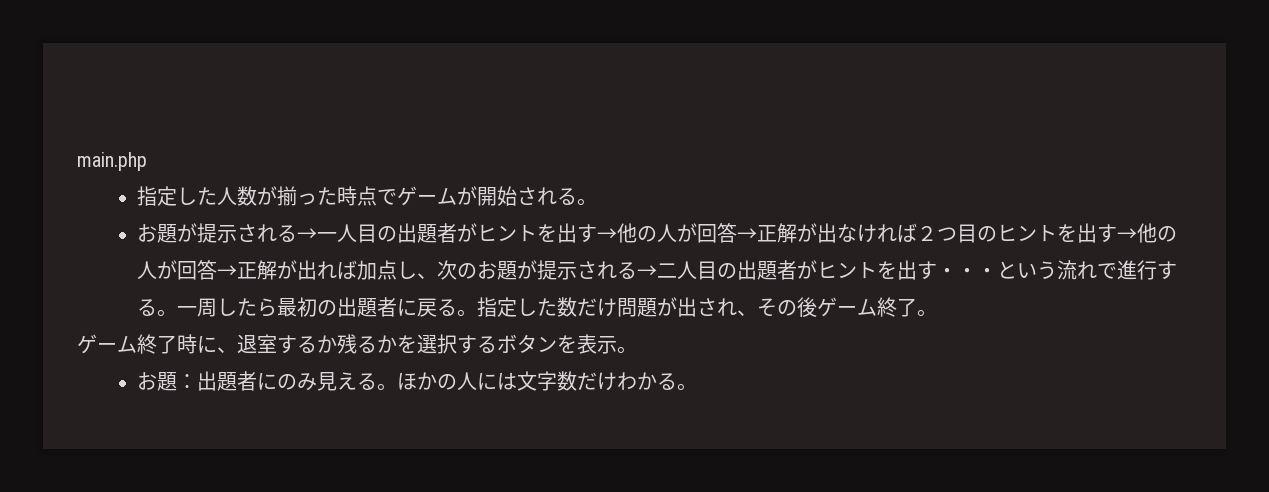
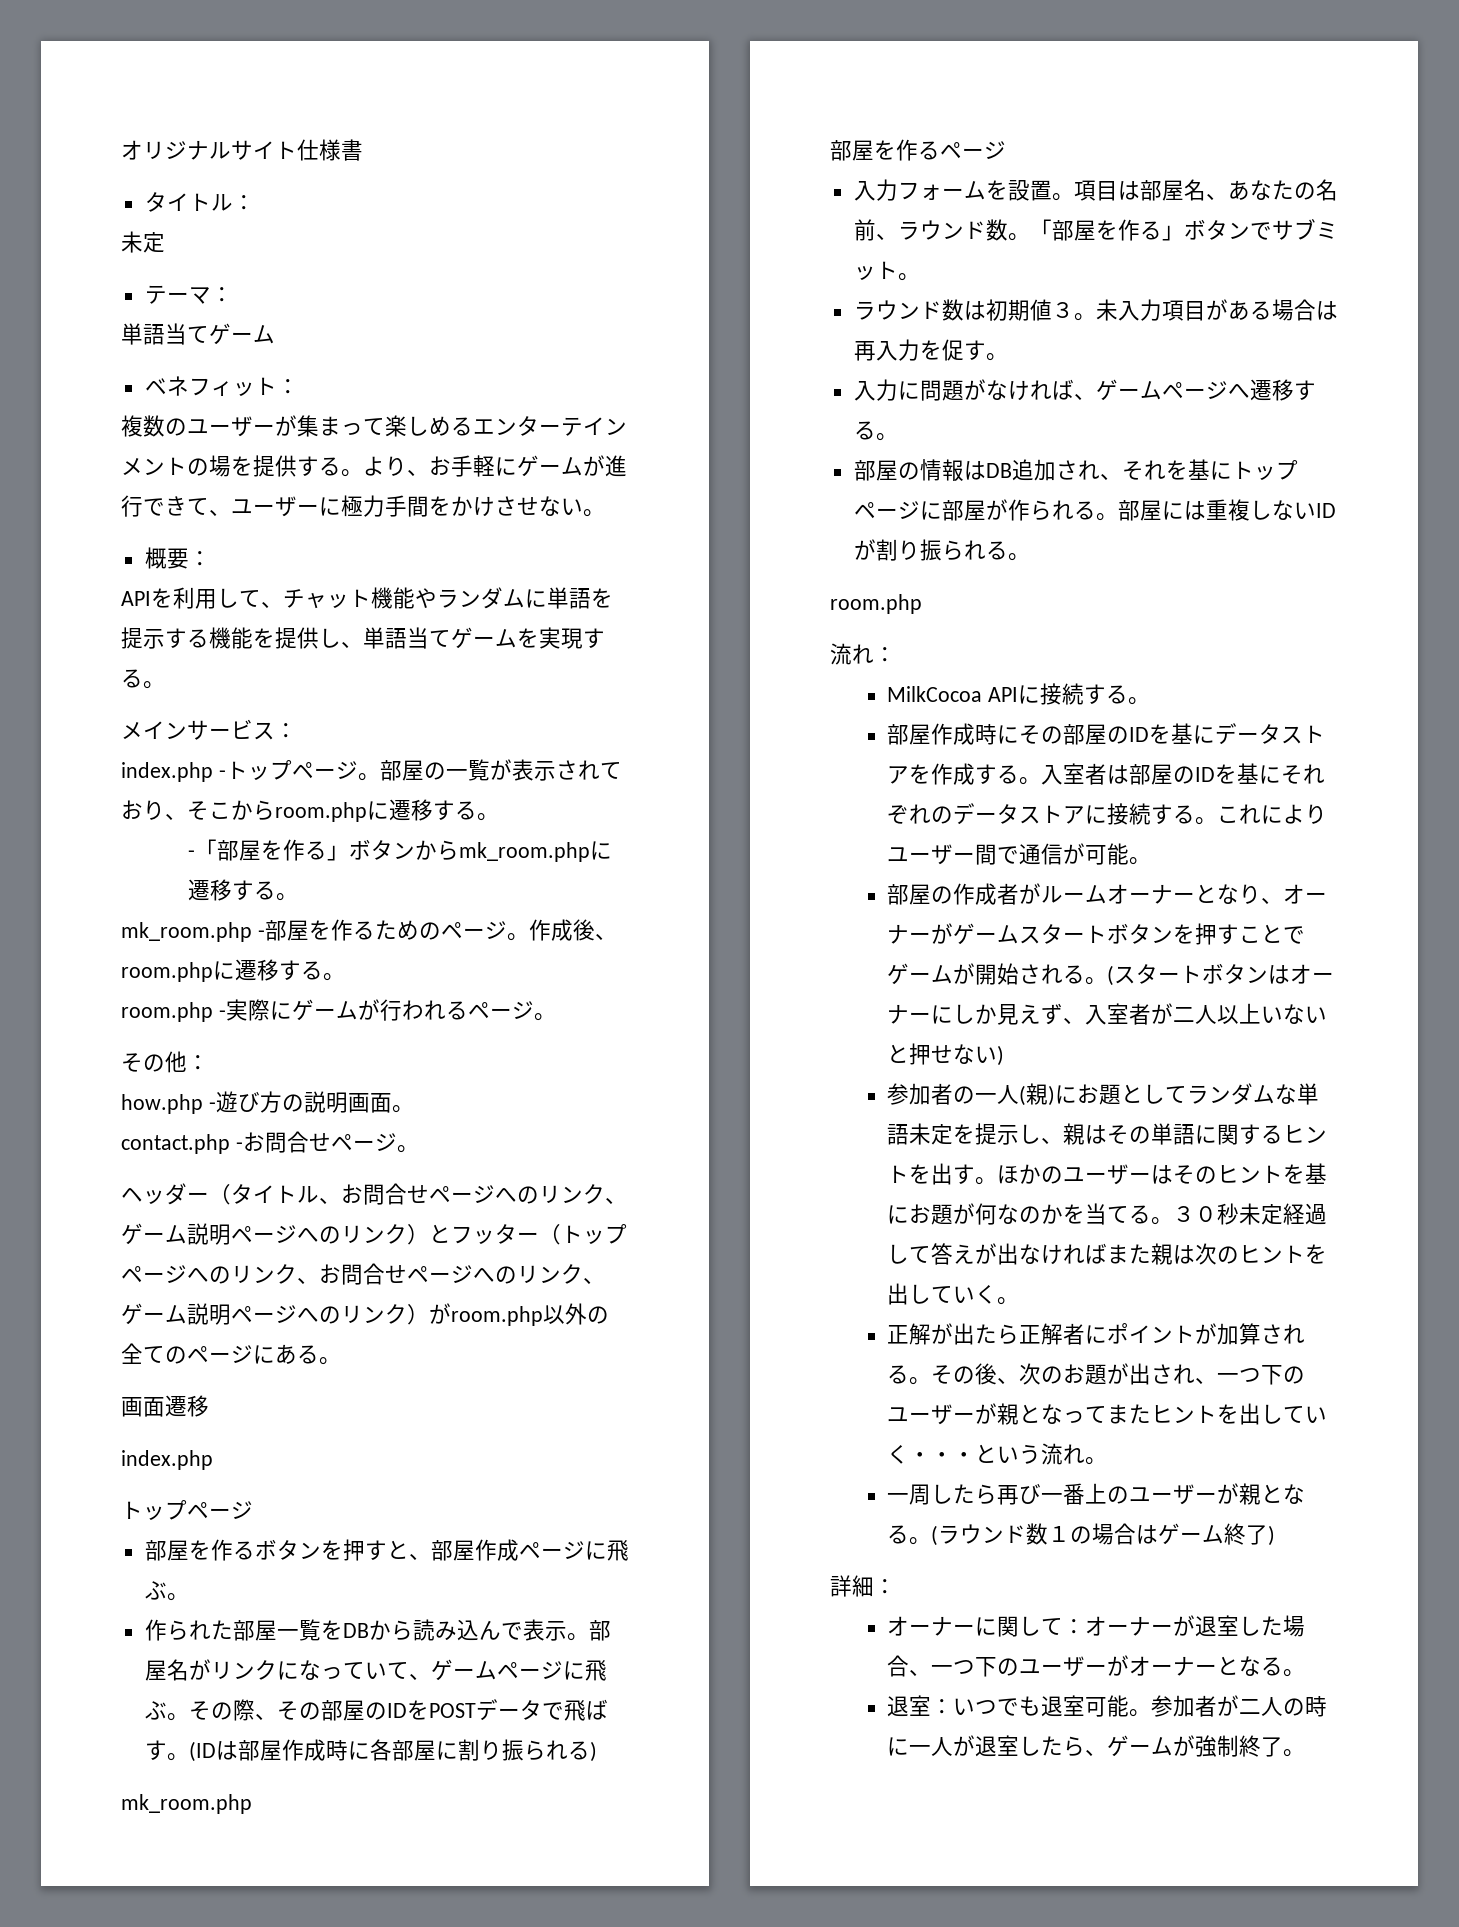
- main.php
- 指定した人数が揃った時点でゲームが開始される。
- お題が提示される→一人目の出題者がヒントを出す→他の人が回答→正解が出なければ２つ目のヒントを出す→他の人が回答→正解が出れば加点し、次のお題が提示される→二人目の出題者がヒントを出す・・・という流れで進行する。一周したら最初の出題者に戻る。指定した数だけ問題が出され、その後ゲーム終了。
- ゲーム終了時に、退室するか残るかを選択するボタンを表示。
- お題：出題者にのみ見える。ほかの人には文字数だけわかる。
+ オリジナルサイト仕様書
+ タイトル：
+ 未定
+ テーマ：
+ 単語当てゲーム
+ ベネフィット：
+ 複数のユーザーが集まって楽しめるエンターテインメントの場を提供する。より、お手軽にゲームが進行できて、ユーザーに極力手間をかけさせない。
+ 概要：
+ APIを利用して、チャット機能やランダムに単語を提示する機能を提供し、単語当てゲームを実現する。
+ メインサービス：
+ index.php -トップページ。部屋の一覧が表示されており、そこからroom.phpに遷移する。
+ -「部屋を作る」ボタンからmk_room.phpに遷移する。
+ mk_room.php -部屋を作るためのページ。作成後、room.phpに遷移する。
+ room.php -実際にゲームが行われるページ。
+ その他：
+ how.php -遊び方の説明画面。
+ contact.php -お問合せページ。
+ ヘッダー（タイトル、お問合せページへのリンク、ゲーム説明ページへのリンク）とフッター（トップページへのリンク、お問合せページへのリンク、ゲーム説明ページへのリンク）がroom.php以外の全てのページにある。
+ 画面遷移
+ index.php
+ トップページ
+ 部屋を作るボタンを押すと、部屋作成ページに飛ぶ。
+ 作られた部屋一覧をDBから読み込んで表示。部屋名がリンクになっていて、ゲームページに飛ぶ。その際、その部屋のIDをPOSTデータで飛ばす。(IDは部屋作成時に各部屋に割り振られる)
+ mk_room.php
+ 部屋を作るページ
+ 入力フォームを設置。項目は部屋名、あなたの名前、ラウンド数。「部屋を作る」ボタンでサブミット。
+ ラウンド数は初期値３。未入力項目がある場合は再入力を促す。
+ 入力に問題がなければ、ゲームページへ遷移する。
+ 部屋の情報はDB追加され、それを基にトップページに部屋が作られる。部屋には重複しないIDが割り振られる。
+ room.php
+ 流れ：
+ MilkCocoa APIに接続する。
+ 部屋作成時にその部屋のIDを基にデータストアを作成する。入室者は部屋のIDを基にそれぞれのデータストアに接続する。これによりユーザー間で通信が可能。
+ 部屋の作成者がルームオーナーとなり、オーナーがゲームスタートボタンを押すことでゲームが開始される。(スタートボタンはオーナーにしか見えず、入室者が二人以上いないと押せない)
+ 参加者の一人(親)にお題としてランダムな単語未定を提示し、親はその単語に関するヒントを出す。ほかのユーザーはそのヒントを基にお題が何なのかを当てる。３０秒未定経過して答えが出なければまた親は次のヒントを出していく。
+ 正解が出たら正解者にポイントが加算される。その後、次のお題が出され、一つ下のユーザーが親となってまたヒントを出していく・・・という流れ。
+ 一周したら再び一番上のユーザーが親となる。(ラウンド数１の場合はゲーム終了)
+ 詳細：
+ オーナーに関して：オーナーが退室した場合、一つ下のユーザーがオーナーとなる。
+ 退室：いつでも退室可能。参加者が二人の時に一人が退室したら、ゲームが強制終了。

